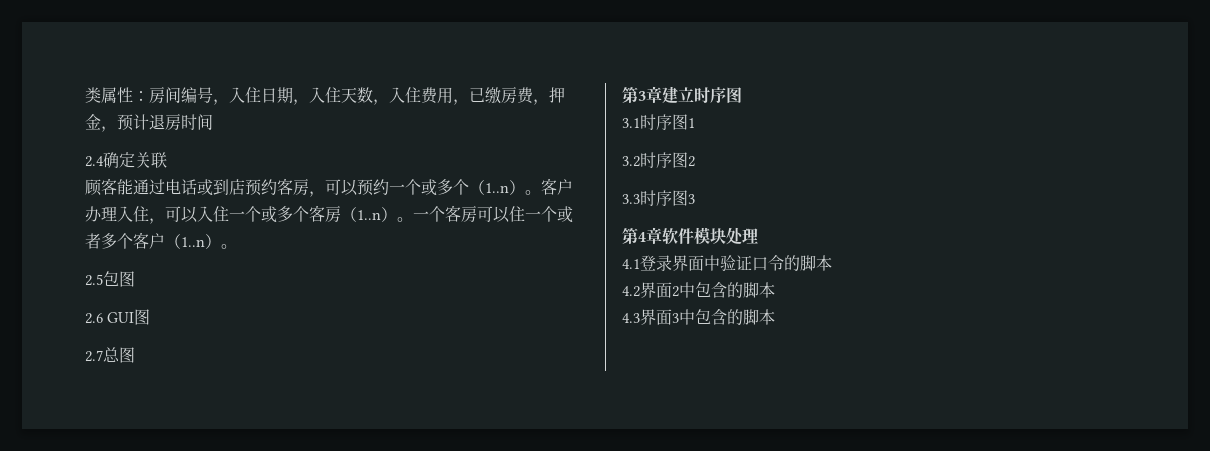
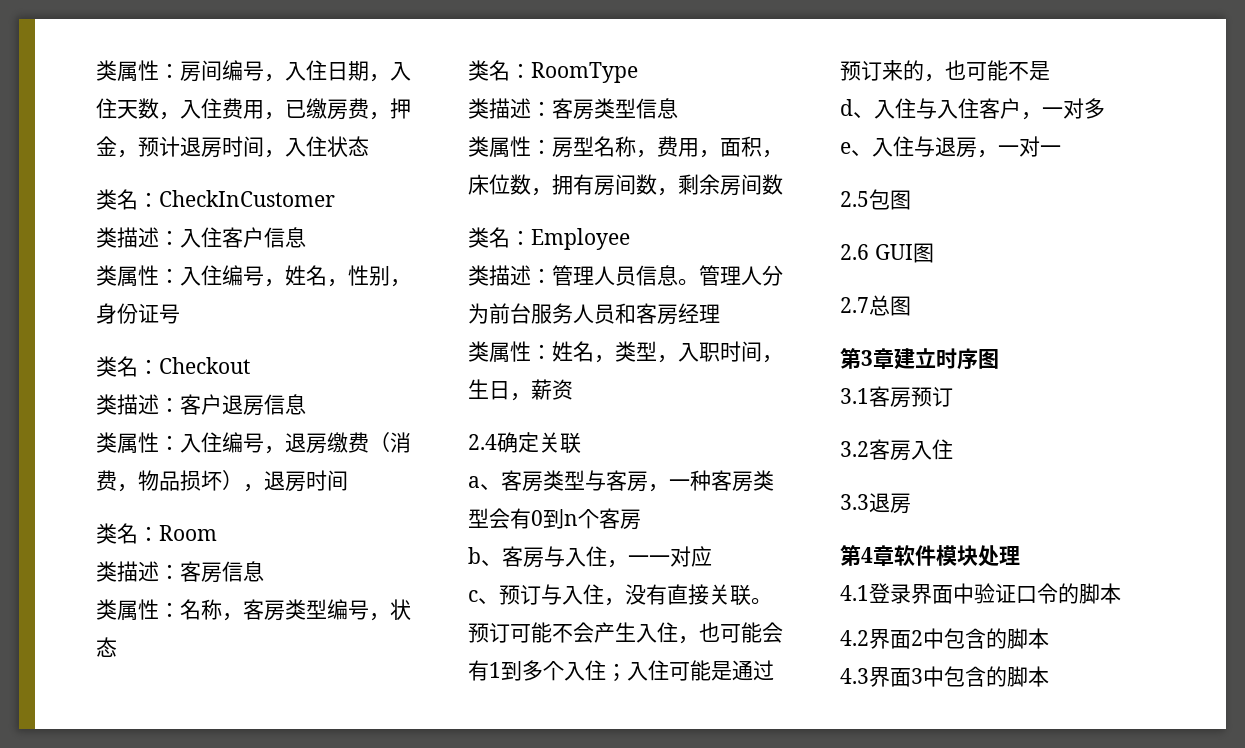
- 类属性：房间编号，入住日期，入住天数，入住费用，已缴房费，押金，预计退房时间
+ 类属性：房间编号，入住日期，入住天数，入住费用，已缴房费，押金，预计退房时间，入住状态
+ 类名：CheckInCustomer
+ 类描述：入住客户信息
+ 类属性：入住编号，姓名，性别，身份证号
+ 类名：Checkout
+ 类描述：客户退房信息
+ 类属性：入住编号，退房缴费（消费，物品损坏），退房时间
+ 类名：Room
+ 类描述：客房信息
+ 类属性：名称，客房类型编号，状态
+ 类名：RoomType
+ 类描述：客房类型信息
+ 类属性：房型名称，费用，面积，床位数，拥有房间数，剩余房间数
+ 类名：Employee
+ 类描述：管理人员信息。管理人分为前台服务人员和客房经理
+ 类属性：姓名，类型，入职时间，生日，薪资
  2.4确定关联
- 顾客能通过电话或到店预约客房，可以预约一个或多个（1..n）。客户办理入住，可以入住一个或多个客房（1..n）。一个客房可以住一个或者多个客户（1..n）。
+ a、客房类型与客房，一种客房类型会有0到n个客房
+ b、客房与入住，一一对应
+ c、预订与入住，没有直接关联。预订可能不会产生入住，也可能会有1到多个入住；入住可能是通过预订来的，也可能不是
+ d、入住与入住客户，一对多
+ e、入住与退房，一对一
- 3.1时序图1
+ 3.1客房预订
- 3.2时序图2
+ 3.2客房入住
- 3.3时序图3
+ 3.3退房

